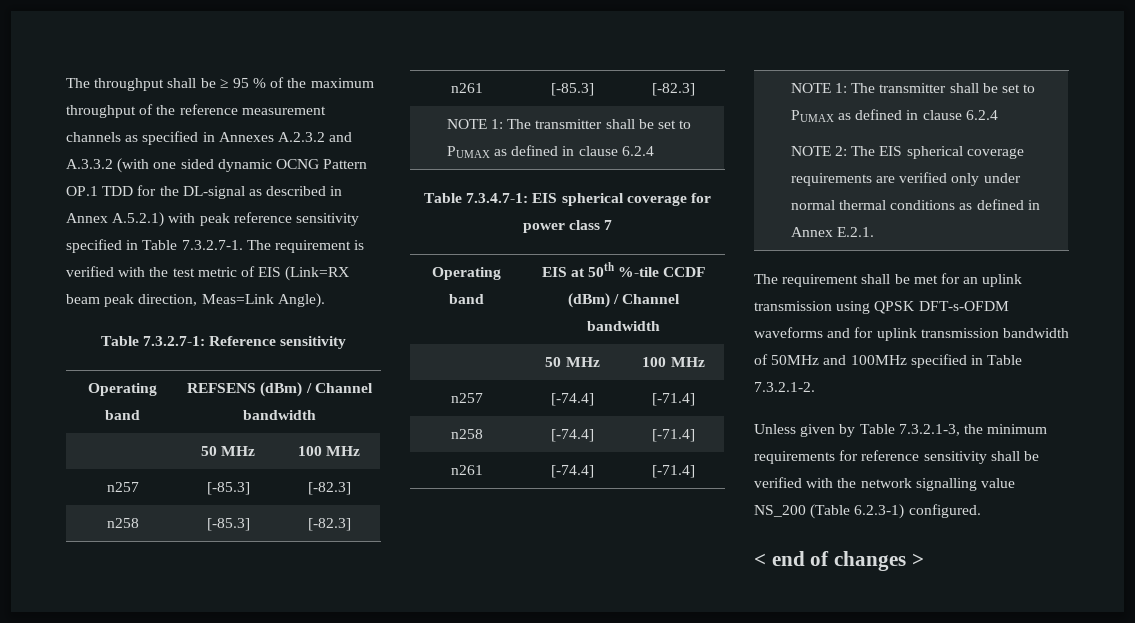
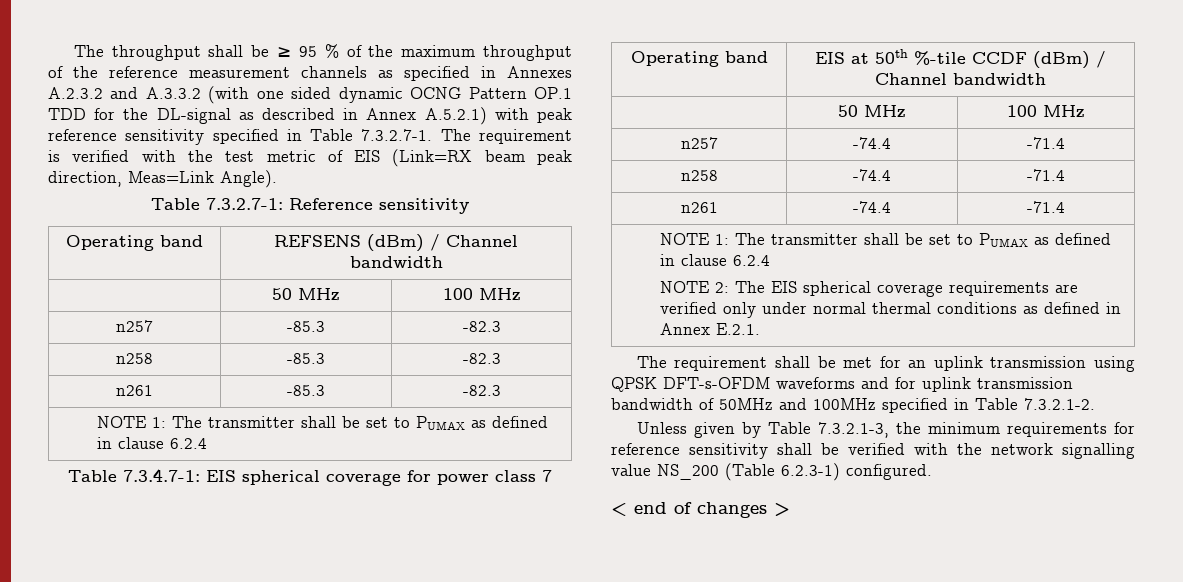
- n257 | [-85.3] | [-82.3]
- n258 | [-85.3] | [-82.3]
- n261 | [-85.3] | [-82.3]
+ n257 | -85.3 | -82.3
+ n258 | -85.3 | -82.3
+ n261 | -85.3 | -82.3
- n257 | [-74.4] | [-71.4]
- n258 | [-74.4] | [-71.4]
- n261 | [-74.4] | [-71.4]
+ n257 | -74.4 | -71.4
+ n258 | -74.4 | -71.4
+ n261 | -74.4 | -71.4

